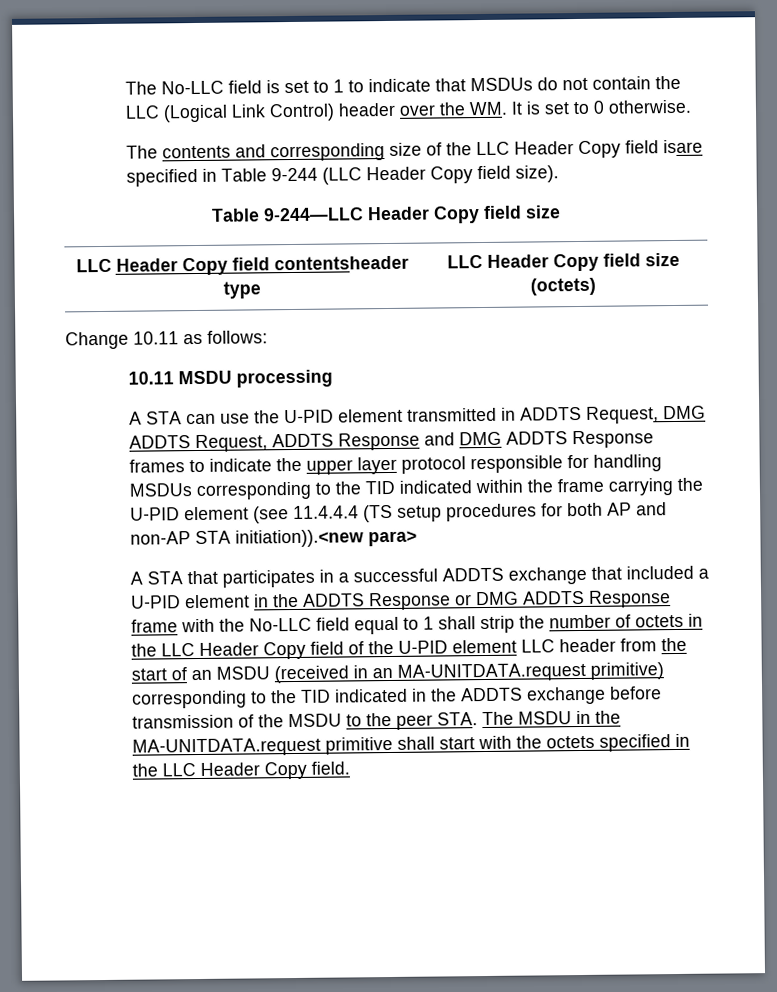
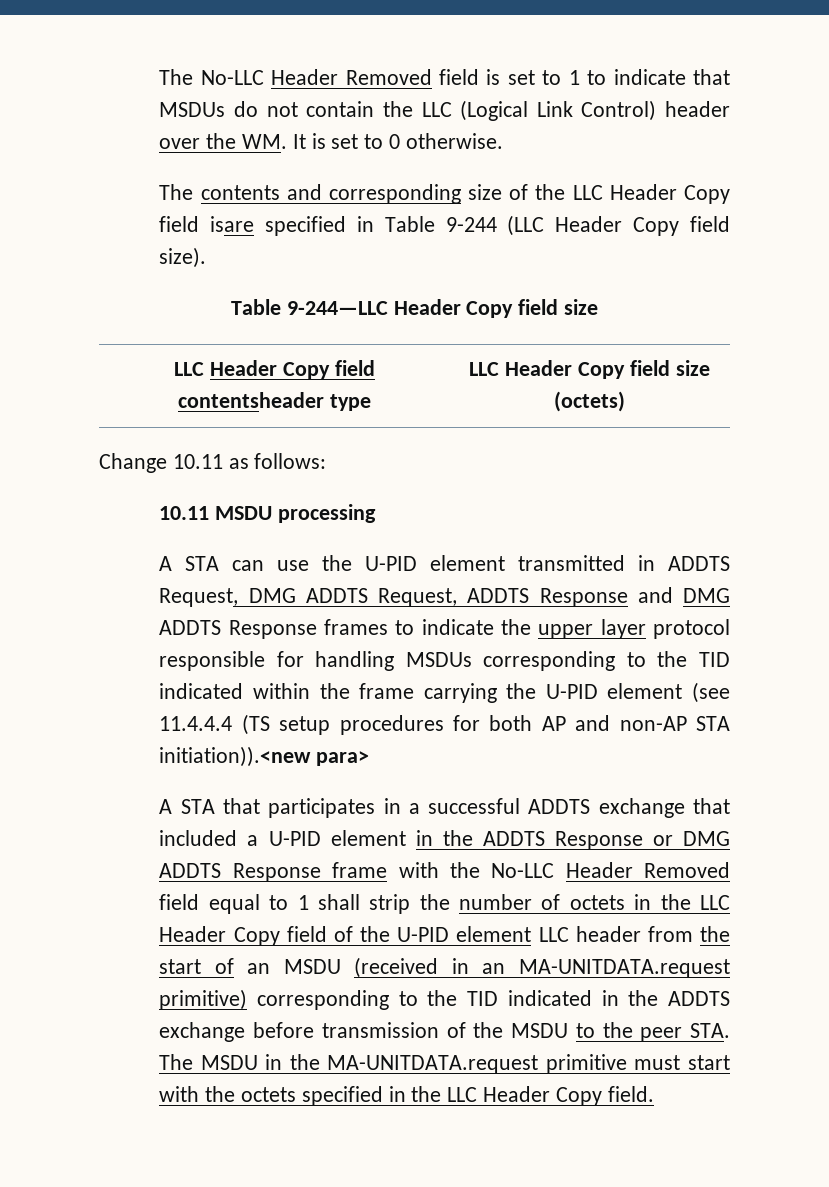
- The No-LLC field is set to 1 to indicate that MSDUs do not contain the LLC (Logical Link Control) header over the WM. It is set to 0 otherwise.
+ The No-LLC Header Removed field is set to 1 to indicate that MSDUs do not contain the LLC (Logical Link Control) header over the WM. It is set to 0 otherwise.
- A STA that participates in a successful ADDTS exchange that included a U-PID element in the ADDTS Response or DMG ADDTS Response frame with the No-LLC field equal to 1 shall strip the number of octets in the LLC Header Copy field of the U-PID element LLC header from the start of an MSDU (received in an MA-UNITDATA.request primitive) corresponding to the TID indicated in the ADDTS exchange before transmission of the MSDU to the peer STA. The MSDU in the MA-UNITDATA.request primitive shall start with the octets specified in the LLC Header Copy field.
+ A STA that participates in a successful ADDTS exchange that included a U-PID element in the ADDTS Response or DMG ADDTS Response frame with the No-LLC Header Removed field equal to 1 shall strip the number of octets in the LLC Header Copy field of the U-PID element LLC header from the start of an MSDU (received in an MA-UNITDATA.request primitive) corresponding to the TID indicated in the ADDTS exchange before transmission of the MSDU to the peer STA. The MSDU in the MA-UNITDATA.request primitive must start with the octets specified in the LLC Header Copy field.

